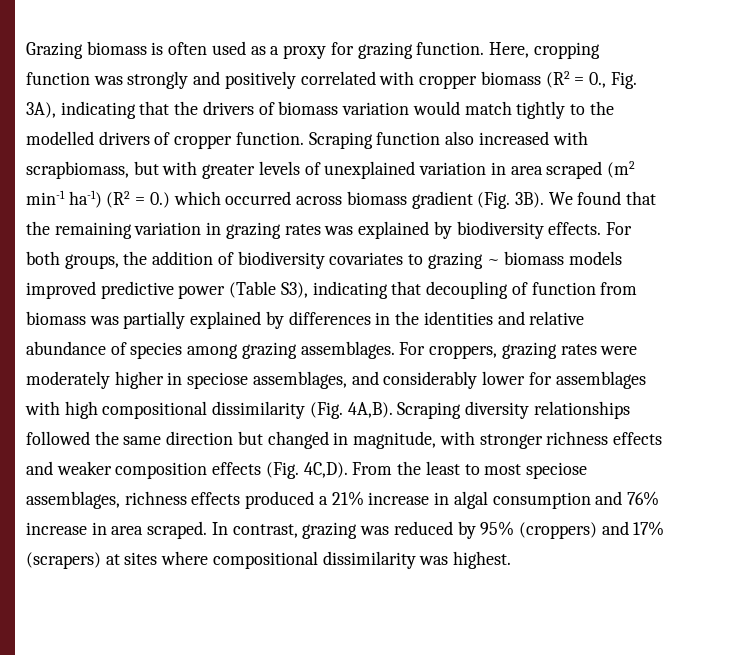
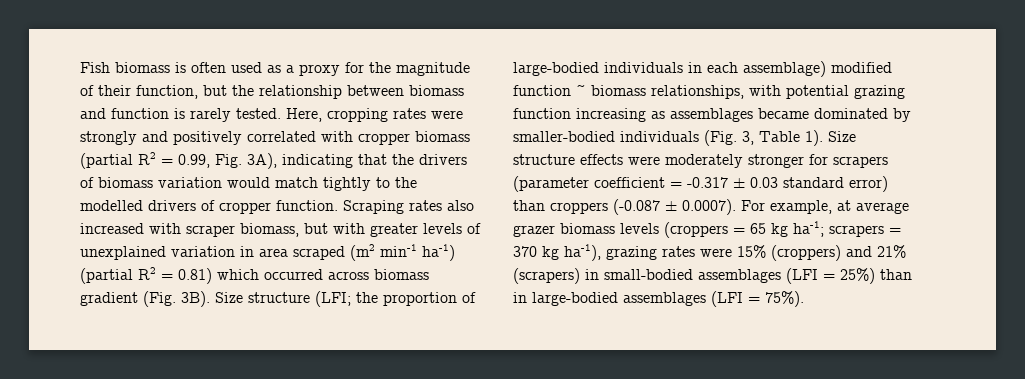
- Grazing biomass is often used as a proxy for grazing function. Here, cropping function was strongly and positively correlated with cropper biomass (R2 = 0., Fig. 3A), indicating that the drivers of biomass variation would match tightly to the modelled drivers of cropper function.
+ Fish biomass is often used as a proxy for the magnitude of their function, but the relationship between biomass and function is rarely tested. Here, cropping rates were strongly and positively correlated with cropper biomass (partial R2 = 0.99, Fig. 3A), indicating that the drivers of biomass variation would match tightly to the modelled drivers of cropper function.
- Scraping function also increased with scrapbiomass, but with greater levels of unexplained variation in area scraped (m2 min-1 ha-1) (R2 = 0.) which occurred across biomass gradient (Fig. 3B).
+ Scraping rates also increased with scraper biomass, but with greater levels of unexplained variation in area scraped (m2 min-1 ha-1) (partial R2 = 0.81) which occurred across biomass gradient (Fig. 3B).
- We found that the remaining variation in grazing rates was explained by biodiversity effects. For both groups, the addition of biodiversity covariates to grazing ~ biomass models improved predictive power (Table S3), indicating that decoupling of function from biomass was partially explained by differences in the identities and relative abundance of species among grazing assemblages. For croppers, grazing rates were moderately higher in speciose assemblages, and considerably lower for assemblages with high compositional dissimilarity (Fig. 4A,B). Scraping diversity relationships followed the same direction but changed in magnitude, with stronger richness effects and weaker composition effects (Fig. 4C,D). From the least to most speciose assemblages, richness effects produced a 21% increase in algal consumption and 76% increase in area scraped. In contrast, grazing was reduced by 95% (croppers) and 17% (scrapers) at sites where compositional dissimilarity was highest.
+ Size structure (LFI; the proportion of large-bodied individuals in each assemblage) modified function ~ biomass relationships, with potential grazing function increasing as assemblages became dominated by smaller-bodied individuals (Fig. 3, Table 1). Size structure effects were moderately stronger for scrapers (parameter coefficient = -0.317 ± 0.03 standard error) than croppers (-0.087 ± 0.0007). For example, at average grazer biomass levels (croppers = 65 kg ha-1; scrapers = 370 kg ha-1), grazing rates were 15% (croppers) and 21% (scrapers) in small-bodied assemblages (LFI = 25%) than in large-bodied assemblages (LFI = 75%).

